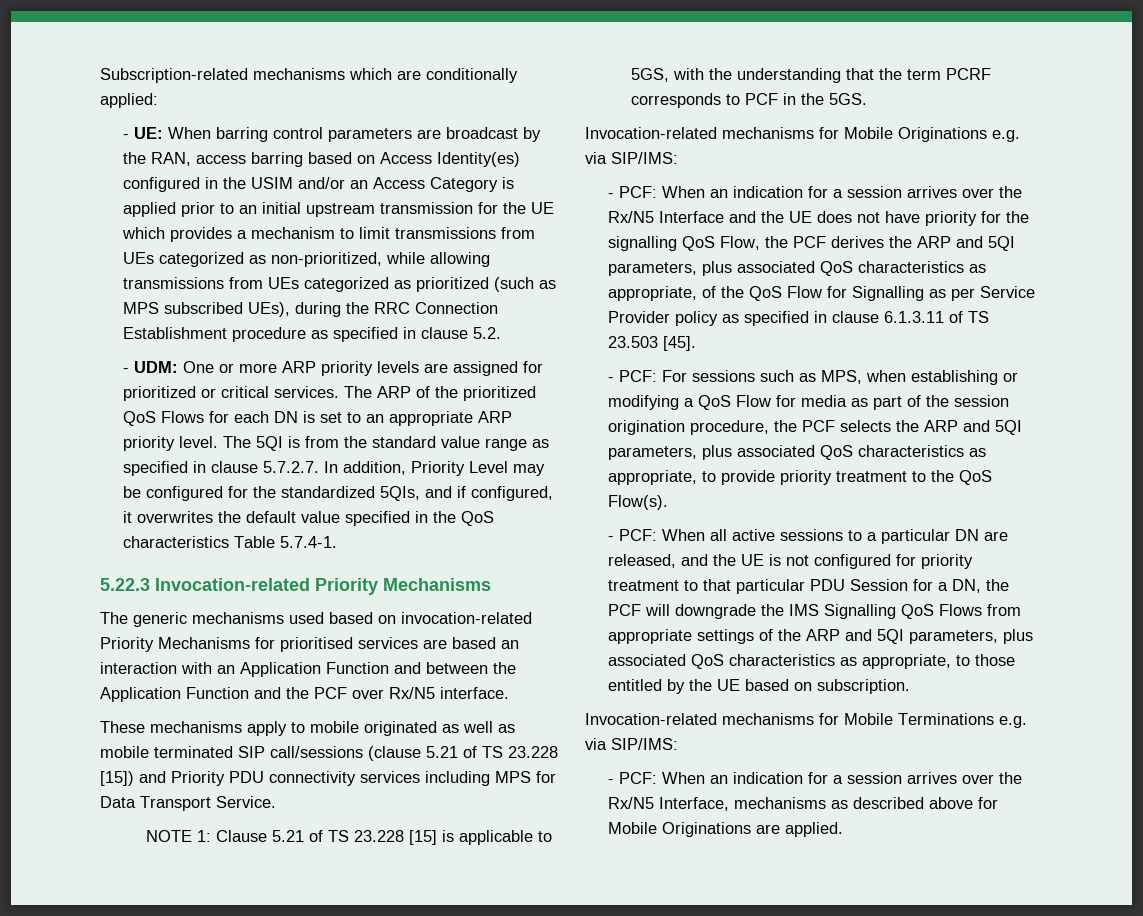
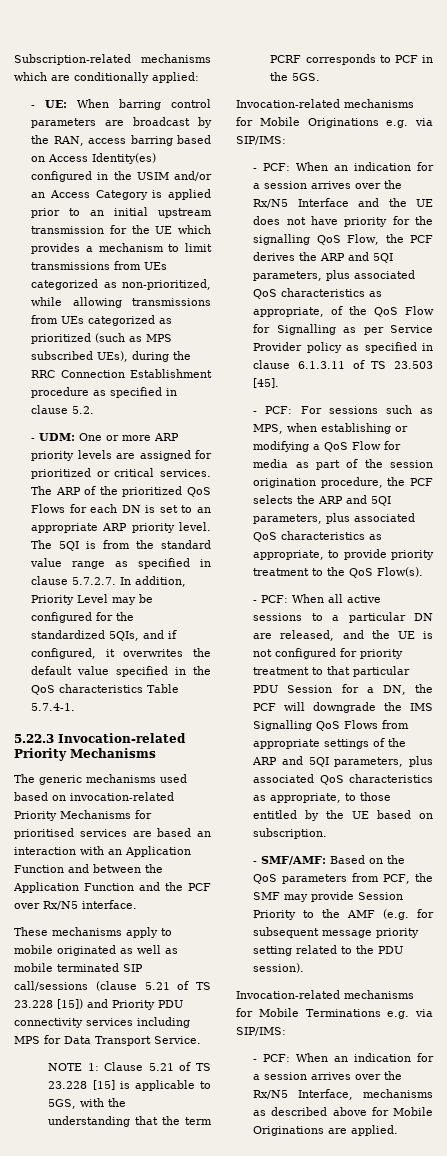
+ - SMF/AMF: Based on the QoS parameters from PCF, the SMF may provide Session Priority to the AMF (e.g. for subsequent message priority setting related to the PDU session).

